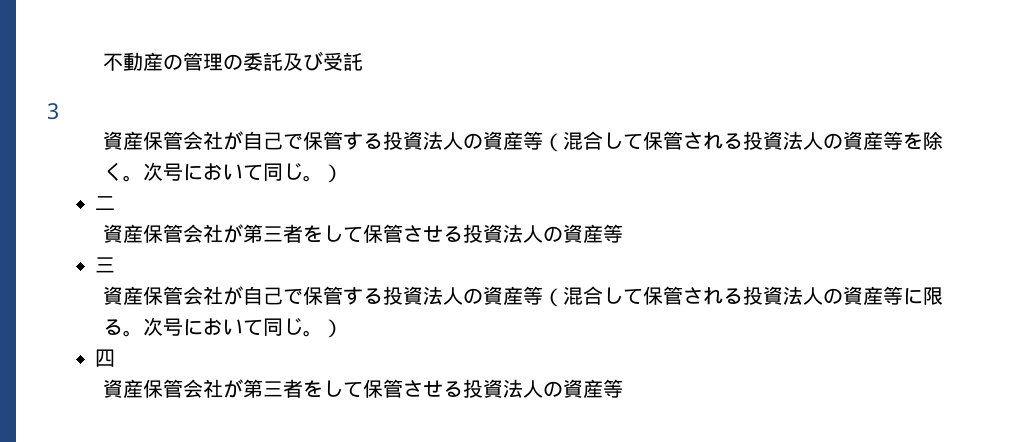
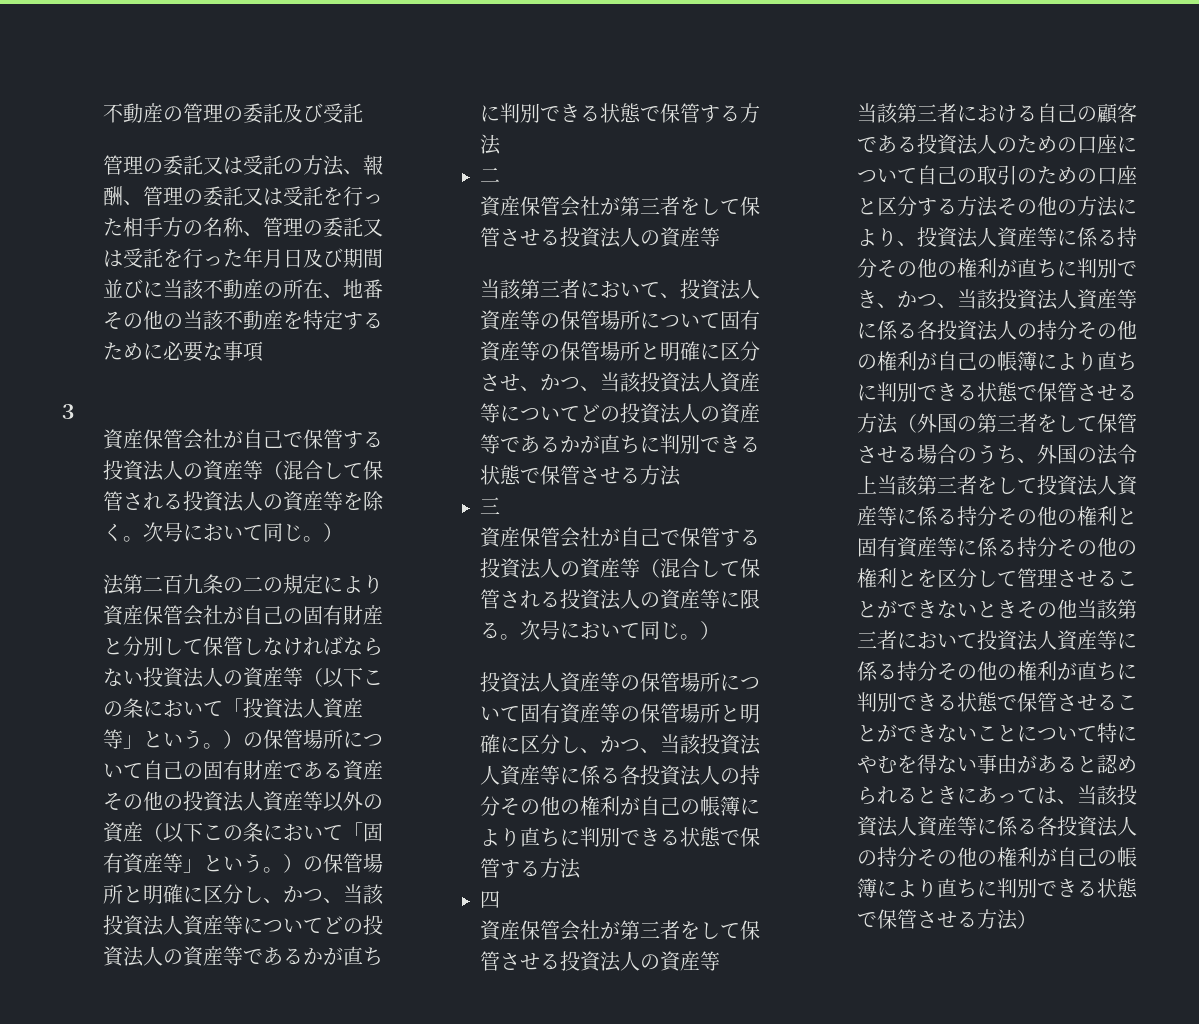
+ 管理の委託又は受託の方法、報酬、管理の委託又は受託を行った相手方の名称、管理の委託又は受託を行った年月日及び期間並びに当該不動産の所在、地番その他の当該不動産を特定するために必要な事項
+ 法第二百九条の二の規定により資産保管会社が自己の固有財産と分別して保管しなければならない投資法人の資産等（以下この条において「投資法人資産等」という。）の保管場所について自己の固有財産である資産その他の投資法人資産等以外の資産（以下この条において「固有資産等」という。）の保管場所と明確に区分し、かつ、当該投資法人資産等についてどの投資法人の資産等であるかが直ちに判別できる状態で保管する方法
+ 当該第三者において、投資法人資産等の保管場所について固有資産等の保管場所と明確に区分させ、かつ、当該投資法人資産等についてどの投資法人の資産等であるかが直ちに判別できる状態で保管させる方法
+ 投資法人資産等の保管場所について固有資産等の保管場所と明確に区分し、かつ、当該投資法人資産等に係る各投資法人の持分その他の権利が自己の帳簿により直ちに判別できる状態で保管する方法
+ 当該第三者における自己の顧客である投資法人のための口座について自己の取引のための口座と区分する方法その他の方法により、投資法人資産等に係る持分その他の権利が直ちに判別でき、かつ、当該投資法人資産等に係る各投資法人の持分その他の権利が自己の帳簿により直ちに判別できる状態で保管させる方法（外国の第三者をして保管させる場合のうち、外国の法令上当該第三者をして投資法人資産等に係る持分その他の権利と固有資産等に係る持分その他の権利とを区分して管理させることができないときその他当該第三者において投資法人資産等に係る持分その他の権利が直ちに判別できる状態で保管させることができないことについて特にやむを得ない事由があると認められるときにあっては、当該投資法人資産等に係る各投資法人の持分その他の権利が自己の帳簿により直ちに判別できる状態で保管させる方法）

